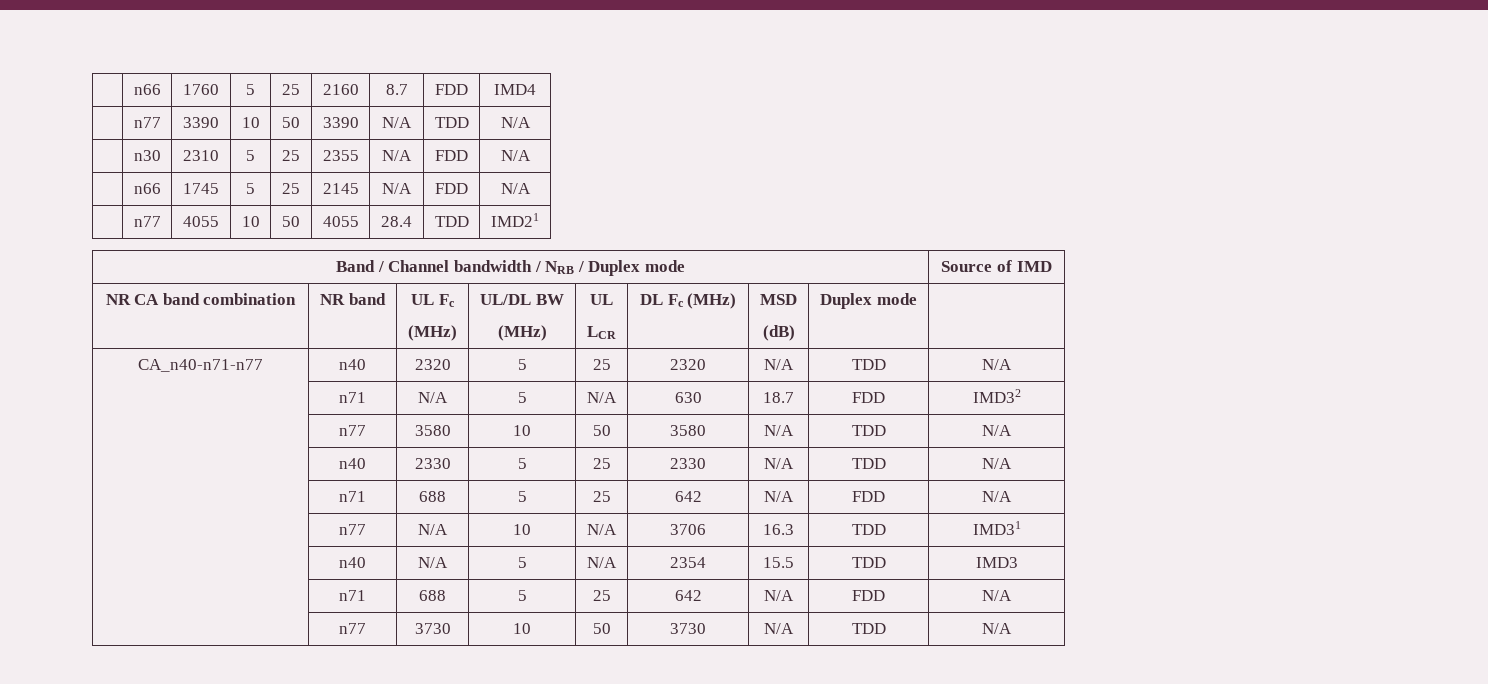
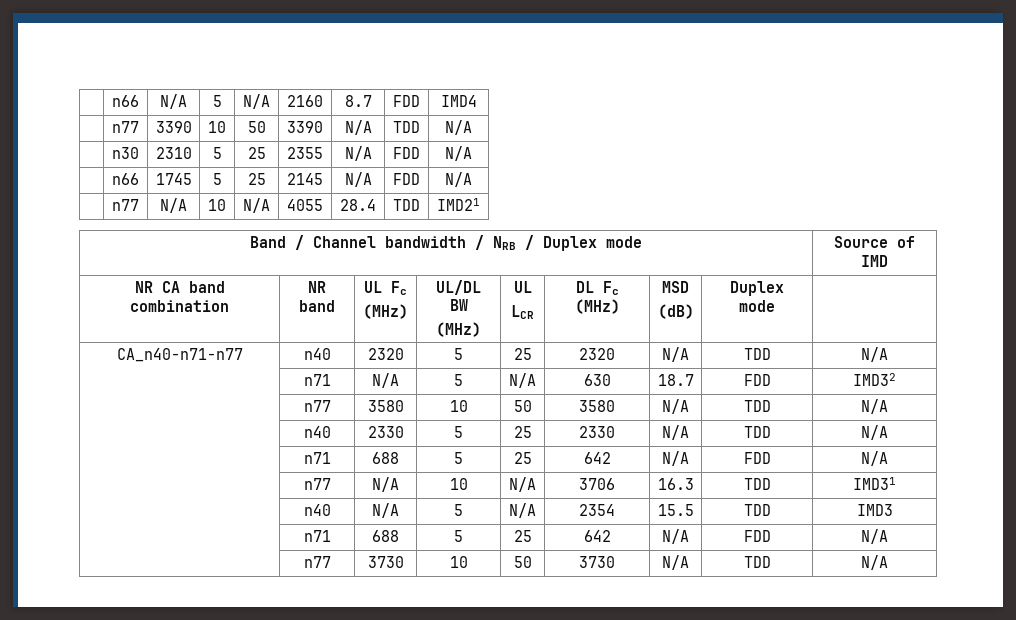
- | n66 | 1760 | 5 | 25 | 2160 | 8.7 | FDD | IMD4
+ | n66 | N/A | 5 | N/A | 2160 | 8.7 | FDD | IMD4
- | n77 | 4055 | 10 | 50 | 4055 | 28.4 | TDD | IMD21
+ | n77 | N/A | 10 | N/A | 4055 | 28.4 | TDD | IMD21

